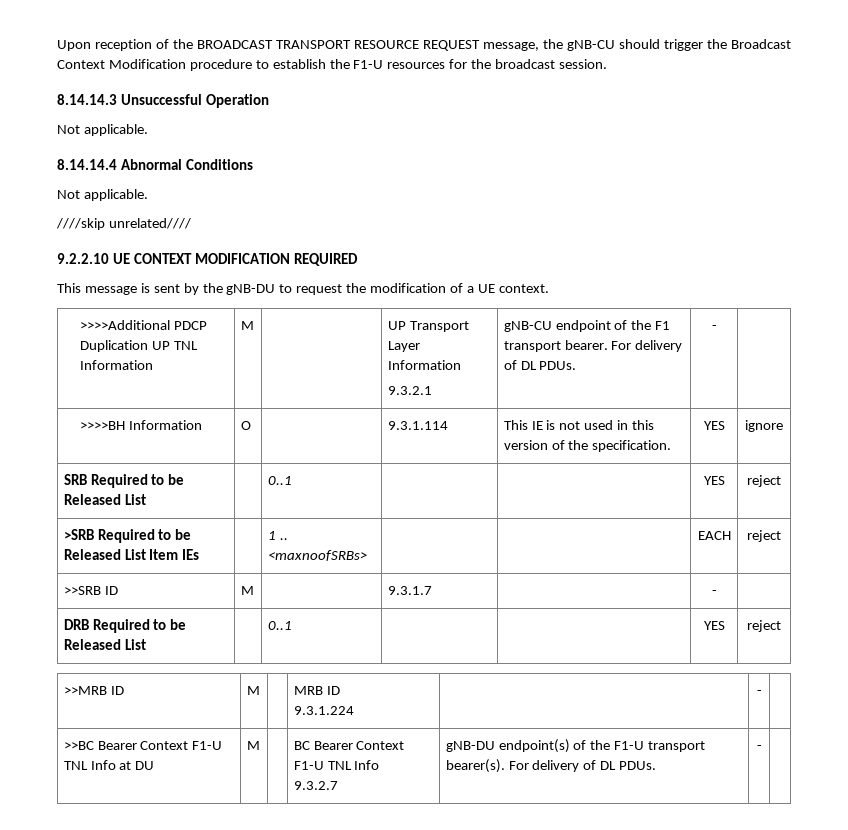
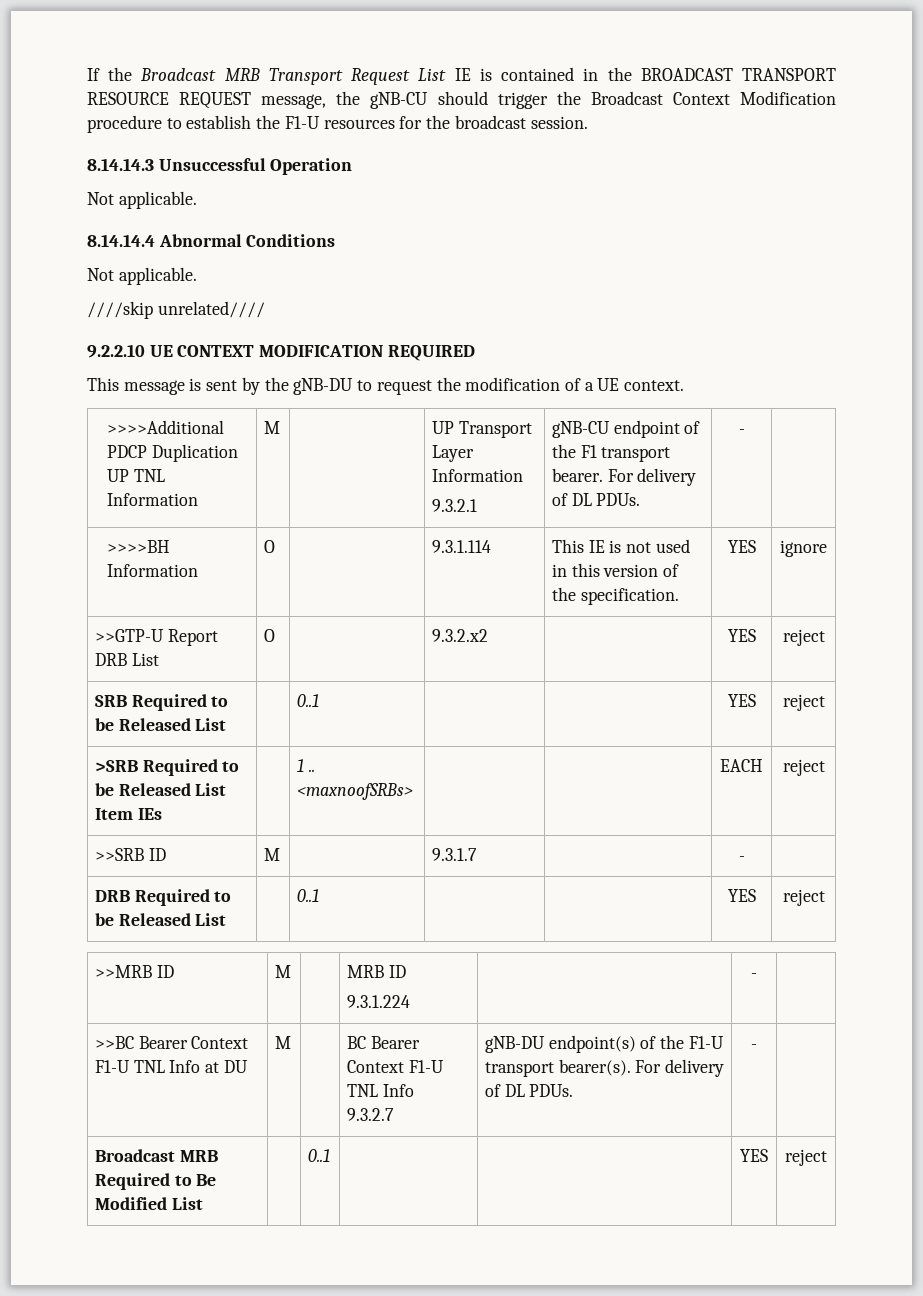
- Upon reception of the BROADCAST TRANSPORT RESOURCE REQUEST message, the gNB-CU should trigger the Broadcast Context Modification procedure to establish the F1-U resources for the broadcast session.
+ If the Broadcast MRB Transport Request List IE is contained in the BROADCAST TRANSPORT RESOURCE REQUEST message, the gNB-CU should trigger the Broadcast Context Modification procedure to establish the F1-U resources for the broadcast session.
+ >>GTP-U Report DRB List | O | | 9.3.2.x2 | | YES | reject
+ Broadcast MRB Required to Be Modified List | | 0..1 | | | YES | reject

